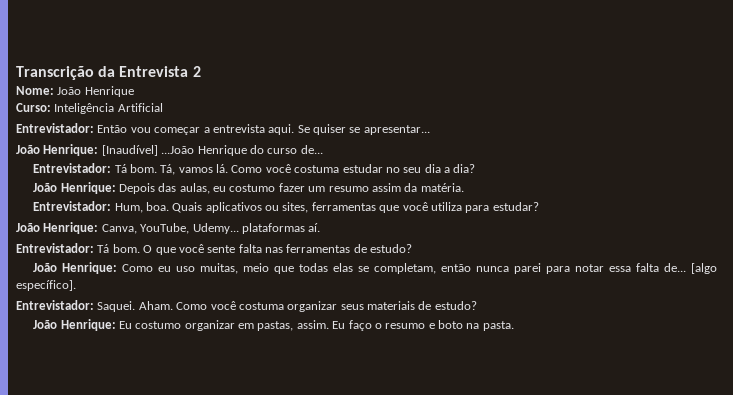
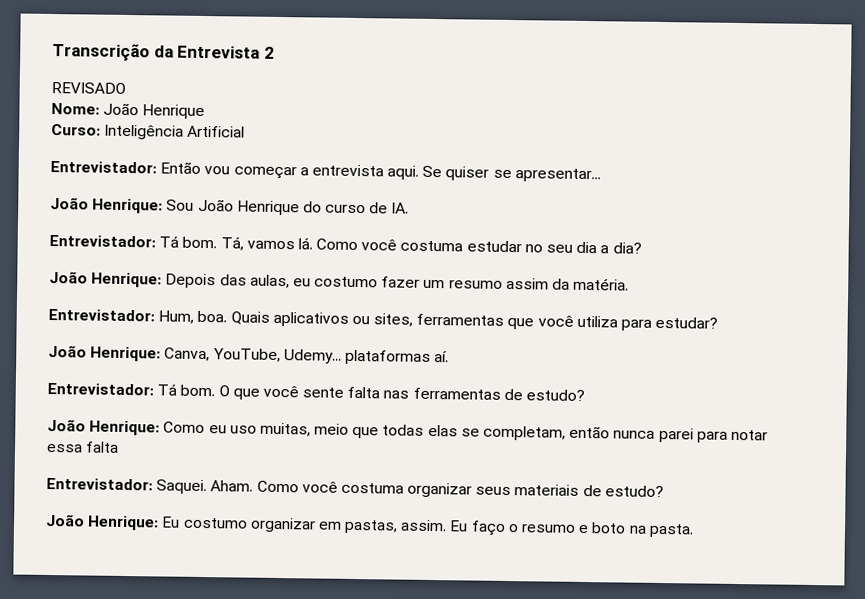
+ REVISADO
- João Henrique: [Inaudível] ...João Henrique do curso de...
+ João Henrique: Sou João Henrique do curso de IA.
- João Henrique: Como eu uso muitas, meio que todas elas se completam, então nunca parei para notar essa falta de... [algo específico].
+ João Henrique: Como eu uso muitas, meio que todas elas se completam, então nunca parei para notar essa falta

